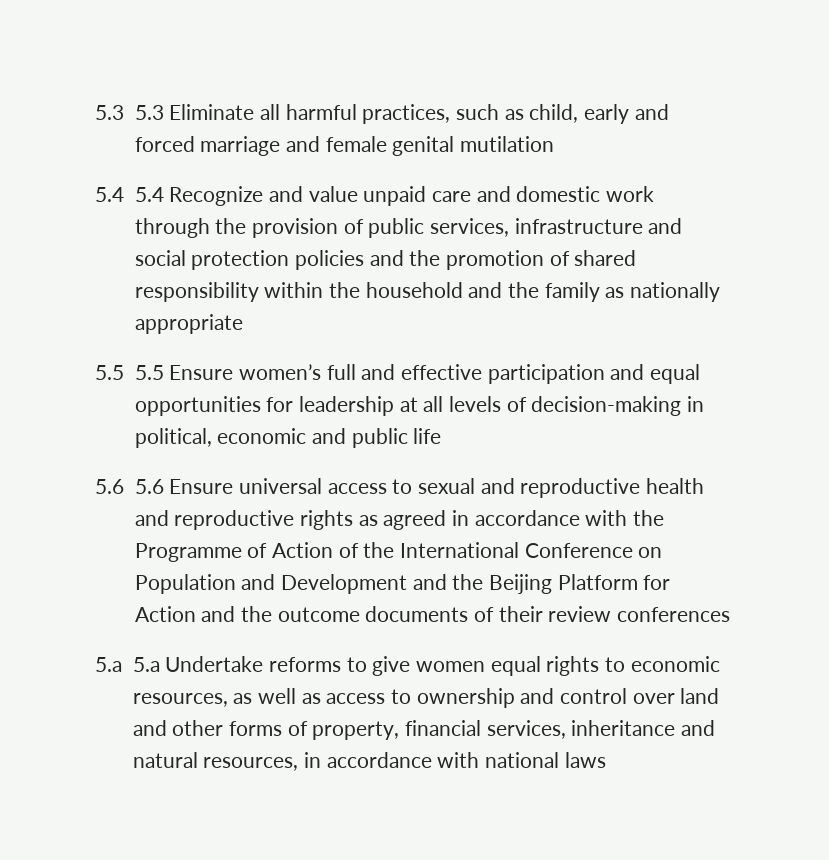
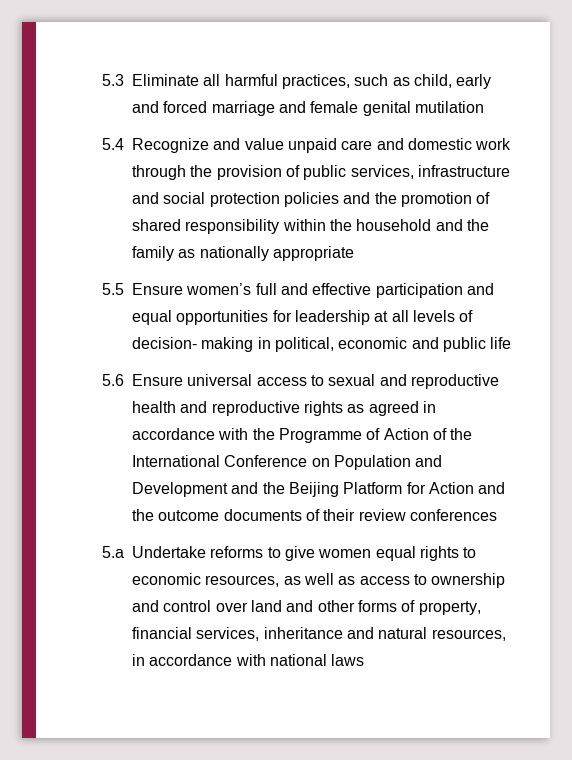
- 5.3 5.3 Eliminate all harmful practices, such as child, early and forced marriage and female genital mutilation
+ 5.3 Eliminate all harmful practices, such as child, early and forced marriage and female genital mutilation
- 5.4 5.4 Recognize and value unpaid care and domestic work through the provision of public services, infrastructure and social protection policies and the promotion of shared responsibility within the household and the family as nationally appropriate
+ 5.4 Recognize and value unpaid care and domestic work through the provision of public services, infrastructure and social protection policies and the promotion of shared responsibility within the household and the family as nationally appropriate
- 5.5 5.5 Ensure women’s full and effective participation and equal opportunities for leadership at all levels of decision-making in political, economic and public life
+ 5.5 Ensure women’s full and effective participation and equal opportunities for leadership at all levels of decision- making in political, economic and public life
- 5.6 5.6 Ensure universal access to sexual and reproductive health and reproductive rights as agreed in accordance with the Programme of Action of the International Conference on Population and Development and the Beijing Platform for Action and the outcome documents of their review conferences
+ 5.6 Ensure universal access to sexual and reproductive health and reproductive rights as agreed in accordance with the Programme of Action of the International Conference on Population and Development and the Beijing Platform for Action and the outcome documents of their review conferences
- 5.a 5.a Undertake reforms to give women equal rights to economic resources, as well as access to ownership and control over land and other forms of property, financial services, inheritance and natural resources, in accordance with national laws
+ 5.a Undertake reforms to give women equal rights to economic resources, as well as access to ownership and control over land and other forms of property, financial services, inheritance and natural resources, in accordance with national laws

